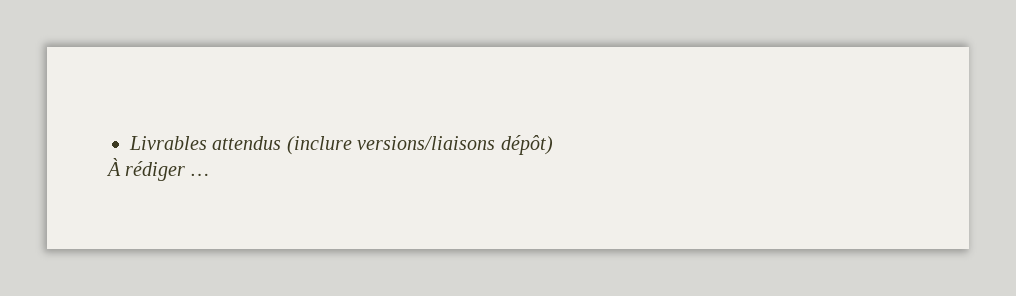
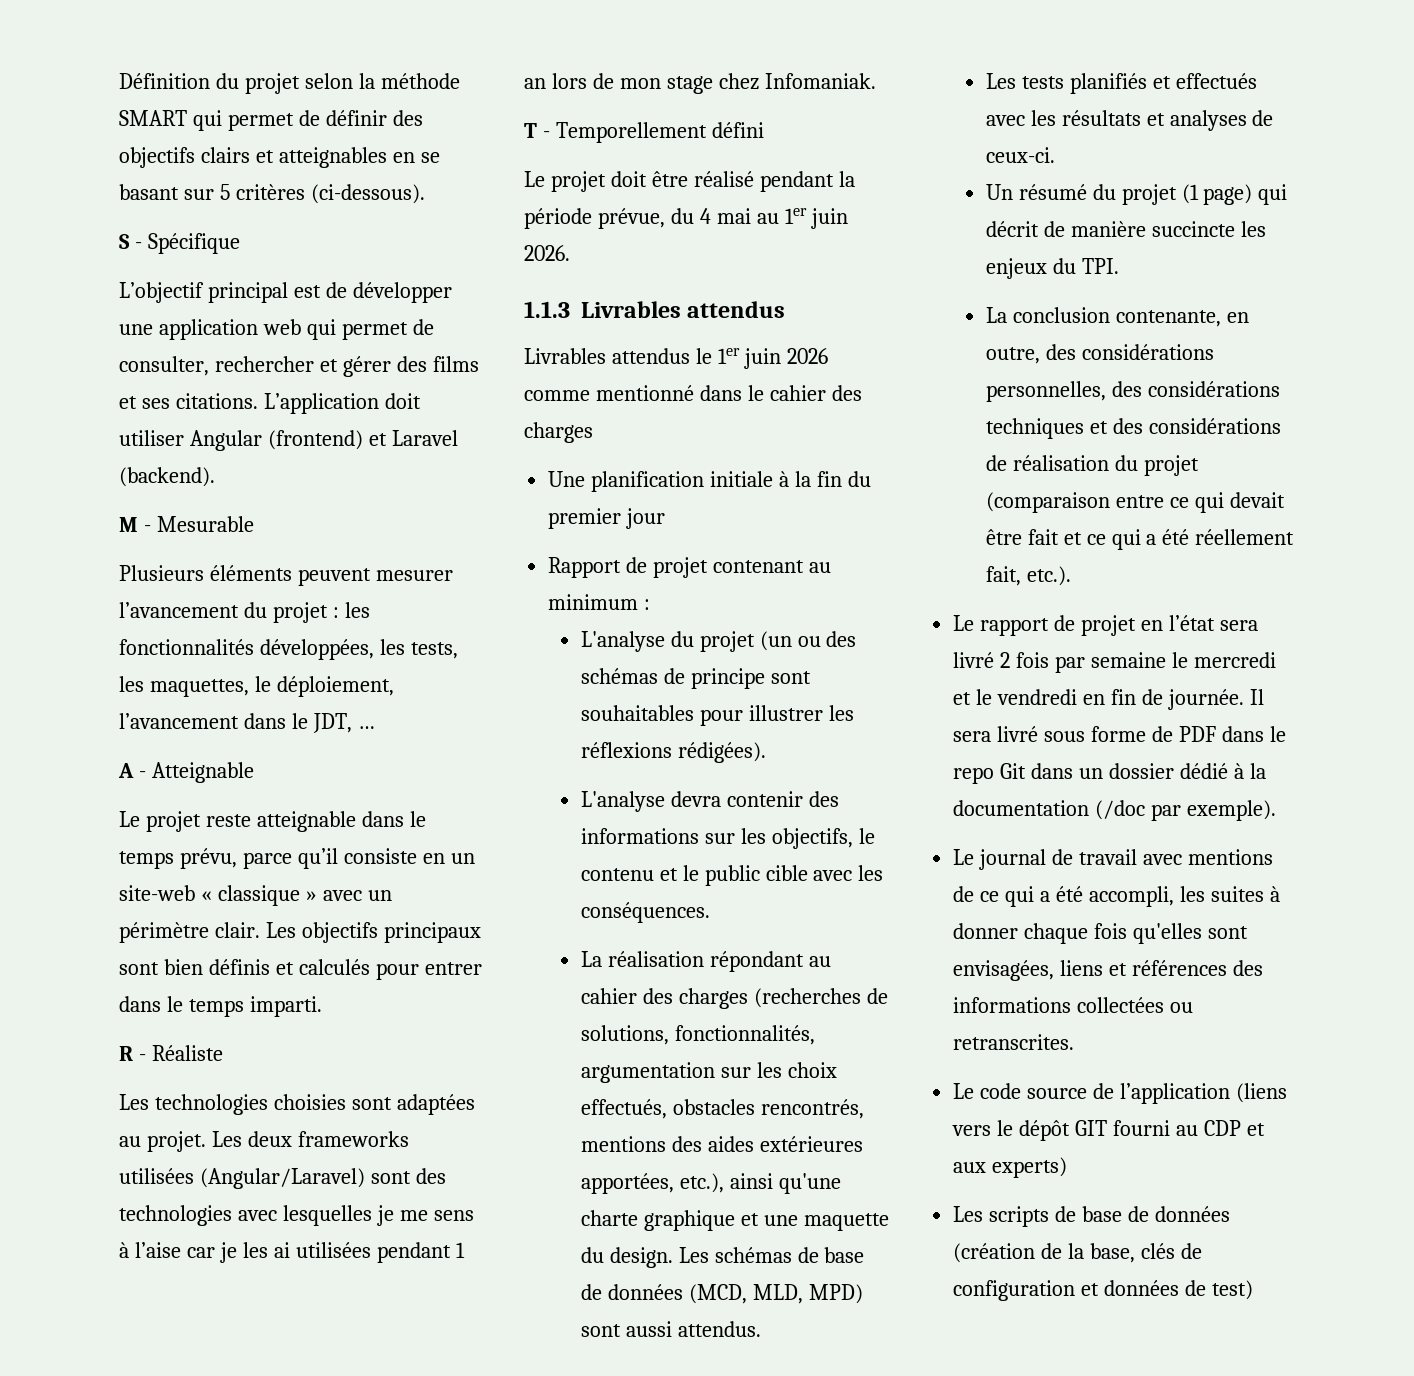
- Livrables attendus (inclure versions/liaisons dépôt)
- À rédiger …
+ Définition du projet selon la méthode SMART qui permet de définir des objectifs clairs et atteignables en se basant sur 5 critères (ci-dessous).
+ S - Spécifique
+ L’objectif principal est de développer une application web qui permet de consulter, rechercher et gérer des films et ses citations. L’application doit utiliser Angular (frontend) et Laravel (backend).
+ M - Mesurable
+ Plusieurs éléments peuvent mesurer l’avancement du projet : les fonctionnalités développées, les tests, les maquettes, le déploiement, l’avancement dans le JDT, …
+ A - Atteignable
+ Le projet reste atteignable dans le temps prévu, parce qu’il consiste en un site-web « classique » avec un périmètre clair. Les objectifs principaux sont bien définis et calculés pour entrer dans le temps imparti.
+ R - Réaliste
+ Les technologies choisies sont adaptées au projet. Les deux frameworks utilisées (Angular/Laravel) sont des technologies avec lesquelles je me sens à l’aise car je les ai utilisées pendant 1 an lors de mon stage chez Infomaniak.
+ T - Temporellement défini
+ Le projet doit être réalisé pendant la période prévue, du 4 mai au 1er juin 2026.
+ 1.1.3 Livrables attendus
+ Livrables attendus le 1er juin 2026 comme mentionné dans le cahier des charges
+ Une planification initiale à la fin du premier jour
+ Rapport de projet contenant au minimum :
+ L'analyse du projet (un ou des schémas de principe sont souhaitables pour illustrer les réflexions rédigées).
+ L'analyse devra contenir des informations sur les objectifs, le contenu et le public cible avec les conséquences.
+ La réalisation répondant au cahier des charges (recherches de solutions, fonctionnalités, argumentation sur les choix effectués, obstacles rencontrés, mentions des aides extérieures apportées, etc.), ainsi qu'une charte graphique et une maquette du design. Les schémas de base de données (MCD, MLD, MPD) sont aussi attendus.
+ Les tests planifiés et effectués avec les résultats et analyses de ceux-ci.
+ Un résumé du projet (1 page) qui décrit de manière succincte les enjeux du TPI.
+ La conclusion contenante, en outre, des considérations personnelles, des considérations techniques et des considérations de réalisation du projet (comparaison entre ce qui devait être fait et ce qui a été réellement fait, etc.).
+ Le rapport de projet en l’état sera livré 2 fois par semaine le mercredi et le vendredi en fin de journée. Il sera livré sous forme de PDF dans le repo Git dans un dossier dédié à la documentation (/doc par exemple).
+ Le journal de travail avec mentions de ce qui a été accompli, les suites à donner chaque fois qu'elles sont envisagées, liens et références des informations collectées ou retranscrites.
+ Le code source de l’application (liens vers le dépôt GIT fourni au CDP et aux experts)
+ Les scripts de base de données (création de la base, clés de configuration et données de test)

